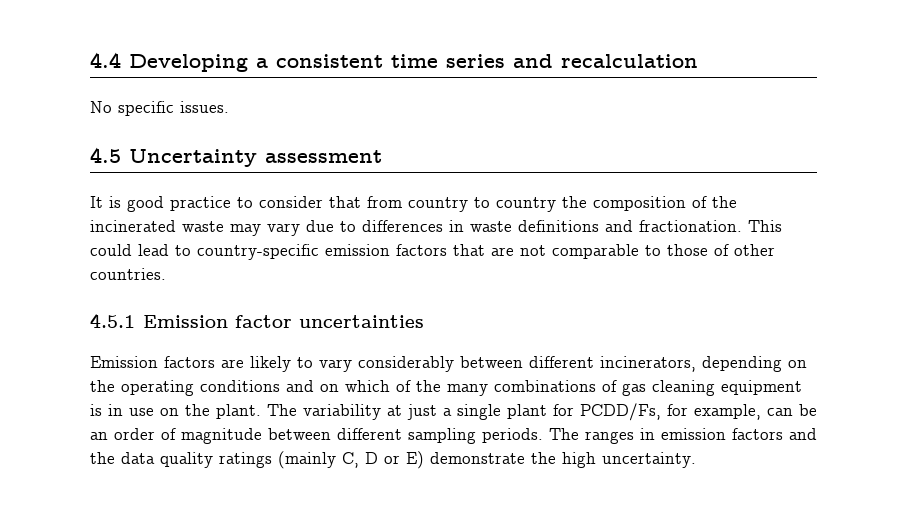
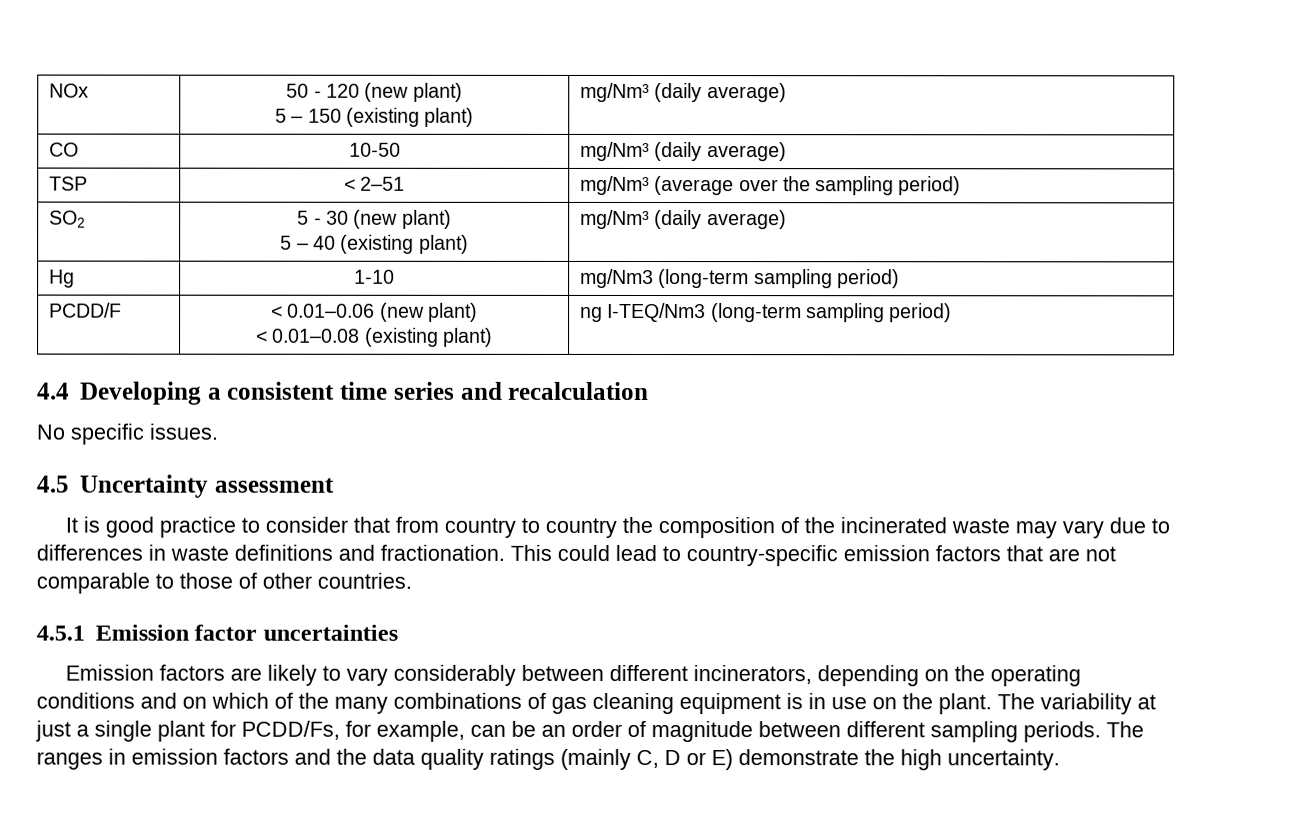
+ NOx | 50 - 120 (new plant)
+ 5 – 150 (existing plant) | mg/Nm³ (daily average)
+ CO | 10-50 | mg/Nm³ (daily average)
+ TSP | < 2–51 | mg/Nm³ (average over the sampling period)
+ SO2 | 5 - 30 (new plant)
+ 5 – 40 (existing plant) | mg/Nm³ (daily average)
+ Hg | 1-10 | mg/Nm3 (long-term sampling period)
+ PCDD/F | < 0.01–0.06 (new plant)
+ < 0.01–0.08 (existing plant) | ng I-TEQ/Nm3 (long-term sampling period)

